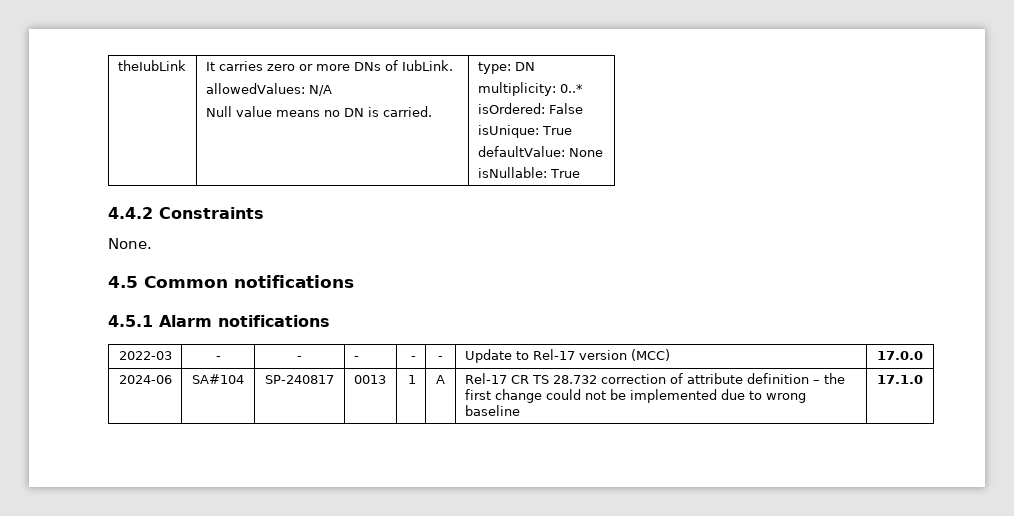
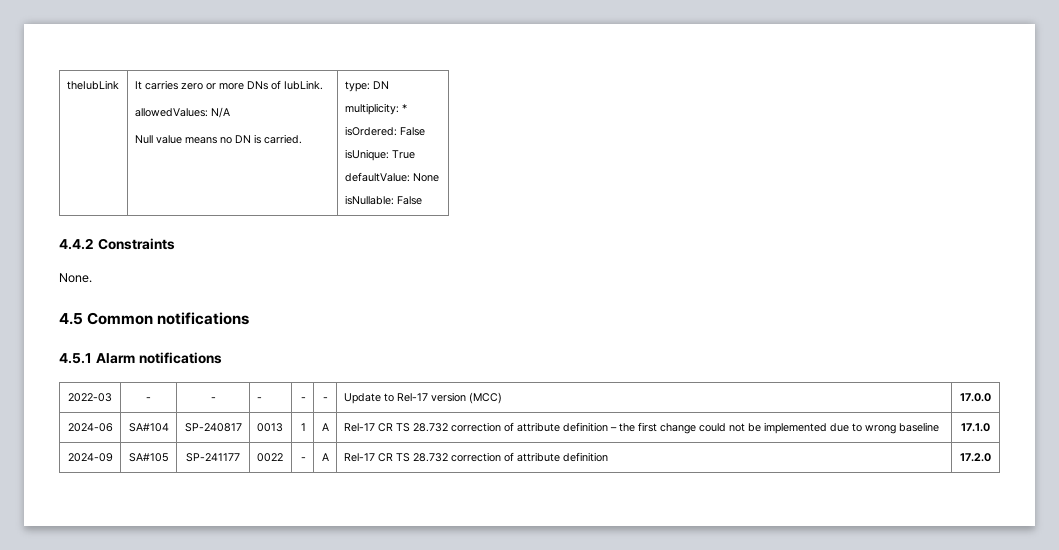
  theIubLink | It carries zero or more DNs of IubLink.
  allowedValues: N/A
  Null value means no DN is carried. | type: DN
- multiplicity: 0..*
+ multiplicity: *
  isOrdered: False
  isUnique: True
  defaultValue: None
- isNullable: True
+ isNullable: False
+ 2024-09 | SA#105 | SP-241177 | 0022 | - | A | Rel-17 CR TS 28.732 correction of attribute definition | 17.2.0

